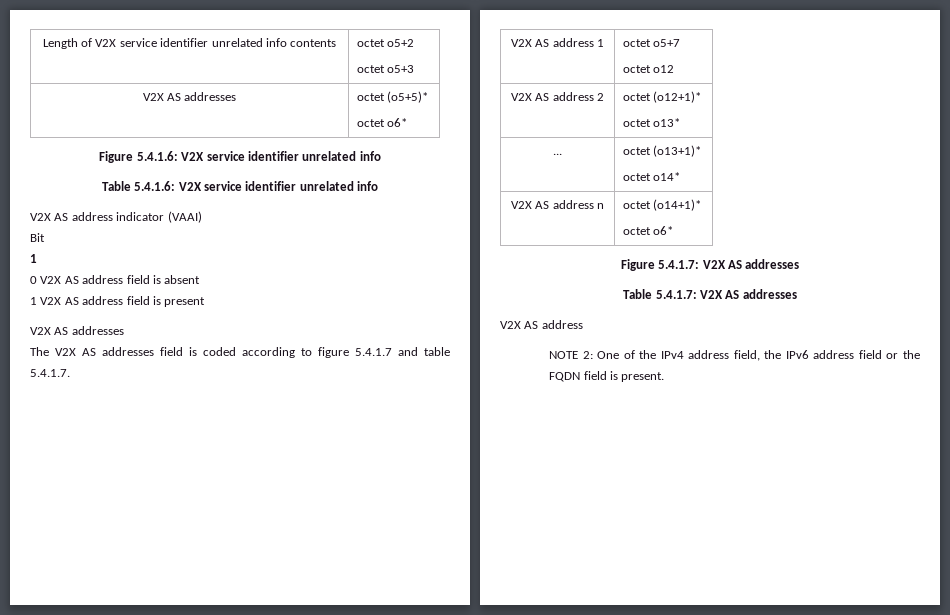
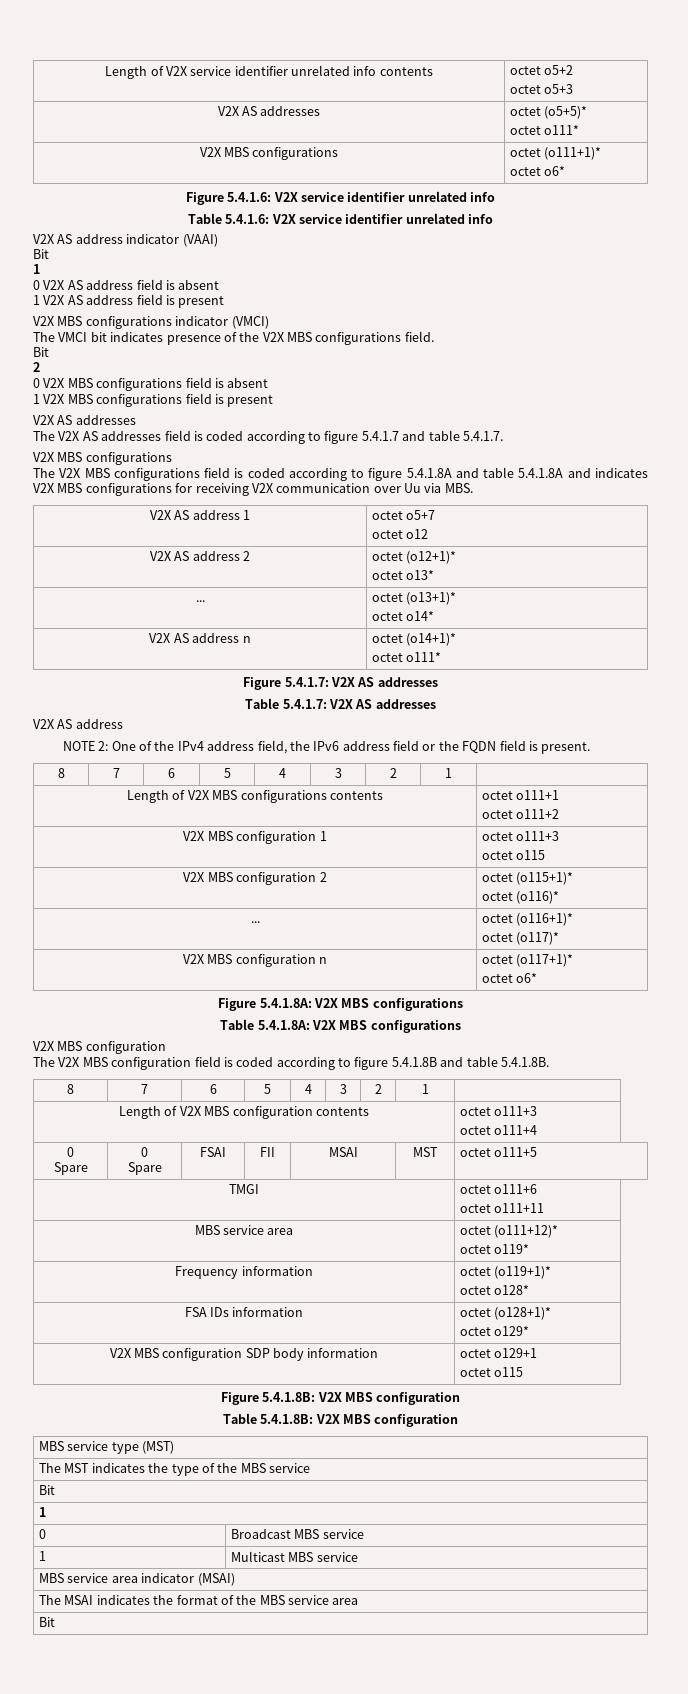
  V2X AS addresses | octet (o5+5)*
+ octet o111*
+ V2X MBS configurations | octet (o111+1)*
+ V2X MBS configurations indicator (VMCI)
+ The VMCI bit indicates presence of the V2X MBS configurations field.
+ Bit
+ 2
+ 0 V2X MBS configurations field is absent
+ 1 V2X MBS configurations field is present
  The V2X AS addresses field is coded according to figure 5.4.1.7 and table 5.4.1.7.
+ V2X MBS configurations
+ The V2X MBS configurations field is coded according to figure 5.4.1.8A and table 5.4.1.8A and indicates V2X MBS configurations for receiving V2X communication over Uu via MBS.
  V2X AS address n | octet (o14+1)*
- octet o6*
+ octet o111*
  NOTE 2: One of the IPv4 address field, the IPv6 address field or the FQDN field is present.
+ 8 | 7 | 6 | 5 | 4 | 3 | 2 | 1 |
+ Length of V2X MBS configurations contents | octet o111+1
+ octet o111+2
+ V2X MBS configuration 1 | octet o111+3
+ octet o115
+ V2X MBS configuration 2 | octet (o115+1)*
+ octet (o116)*
+ ... | octet (o116+1)*
+ octet (o117)*
+ V2X MBS configuration n | octet (o117+1)*
+ octet o6*
+ Figure 5.4.1.8A: V2X MBS configurations
+ Table 5.4.1.8A: V2X MBS configurations
+ V2X MBS configuration
+ The V2X MBS configuration field is coded according to figure 5.4.1.8B and table 5.4.1.8B.
+ 8 | 7 | 6 | 5 | 4 | 3 | 2 | 1 |
+ Length of V2X MBS configuration contents | octet o111+3
+ octet o111+4
+ 0
+ Spare | 0
+ Spare | FSAI | FII | MSAI | MST | octet o111+5
+ TMGI | octet o111+6
+ octet o111+11
+ MBS service area | octet (o111+12)*
+ octet o119*
+ Frequency information | octet (o119+1)*
+ octet o128*
+ FSA IDs information | octet (o128+1)*
+ octet o129*
+ V2X MBS configuration SDP body information | octet o129+1
+ octet o115
+ Figure 5.4.1.8B: V2X MBS configuration
+ Table 5.4.1.8B: V2X MBS configuration
+ MBS service type (MST)
+ The MST indicates the type of the MBS service
+ Bit
+ 1
+ 0 | Broadcast MBS service
+ 1 | Multicast MBS service
+ MBS service area indicator (MSAI)
+ The MSAI indicates the format of the MBS service area
+ Bit

